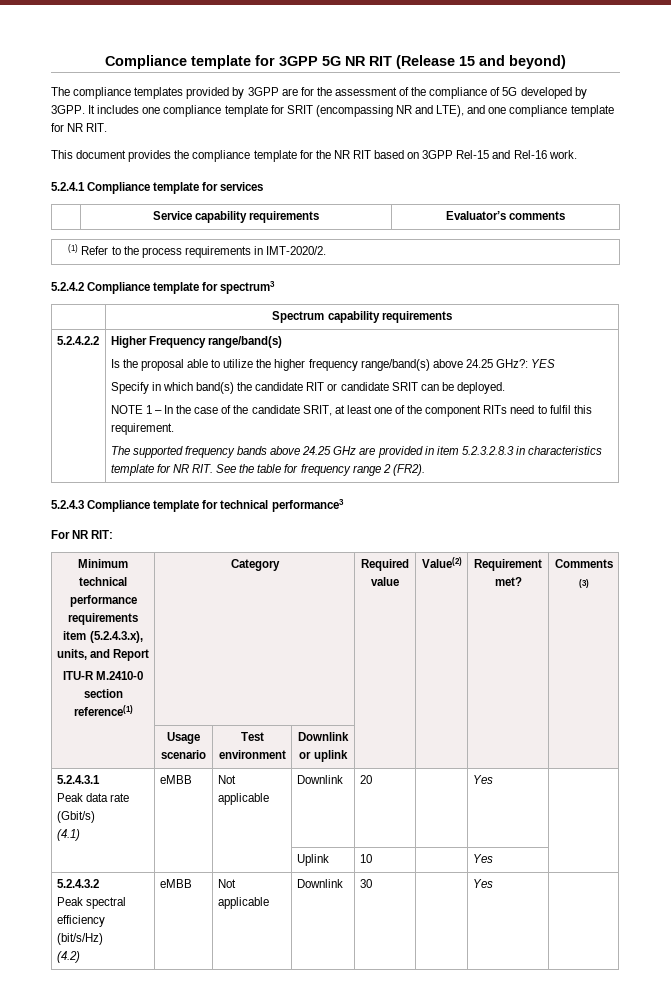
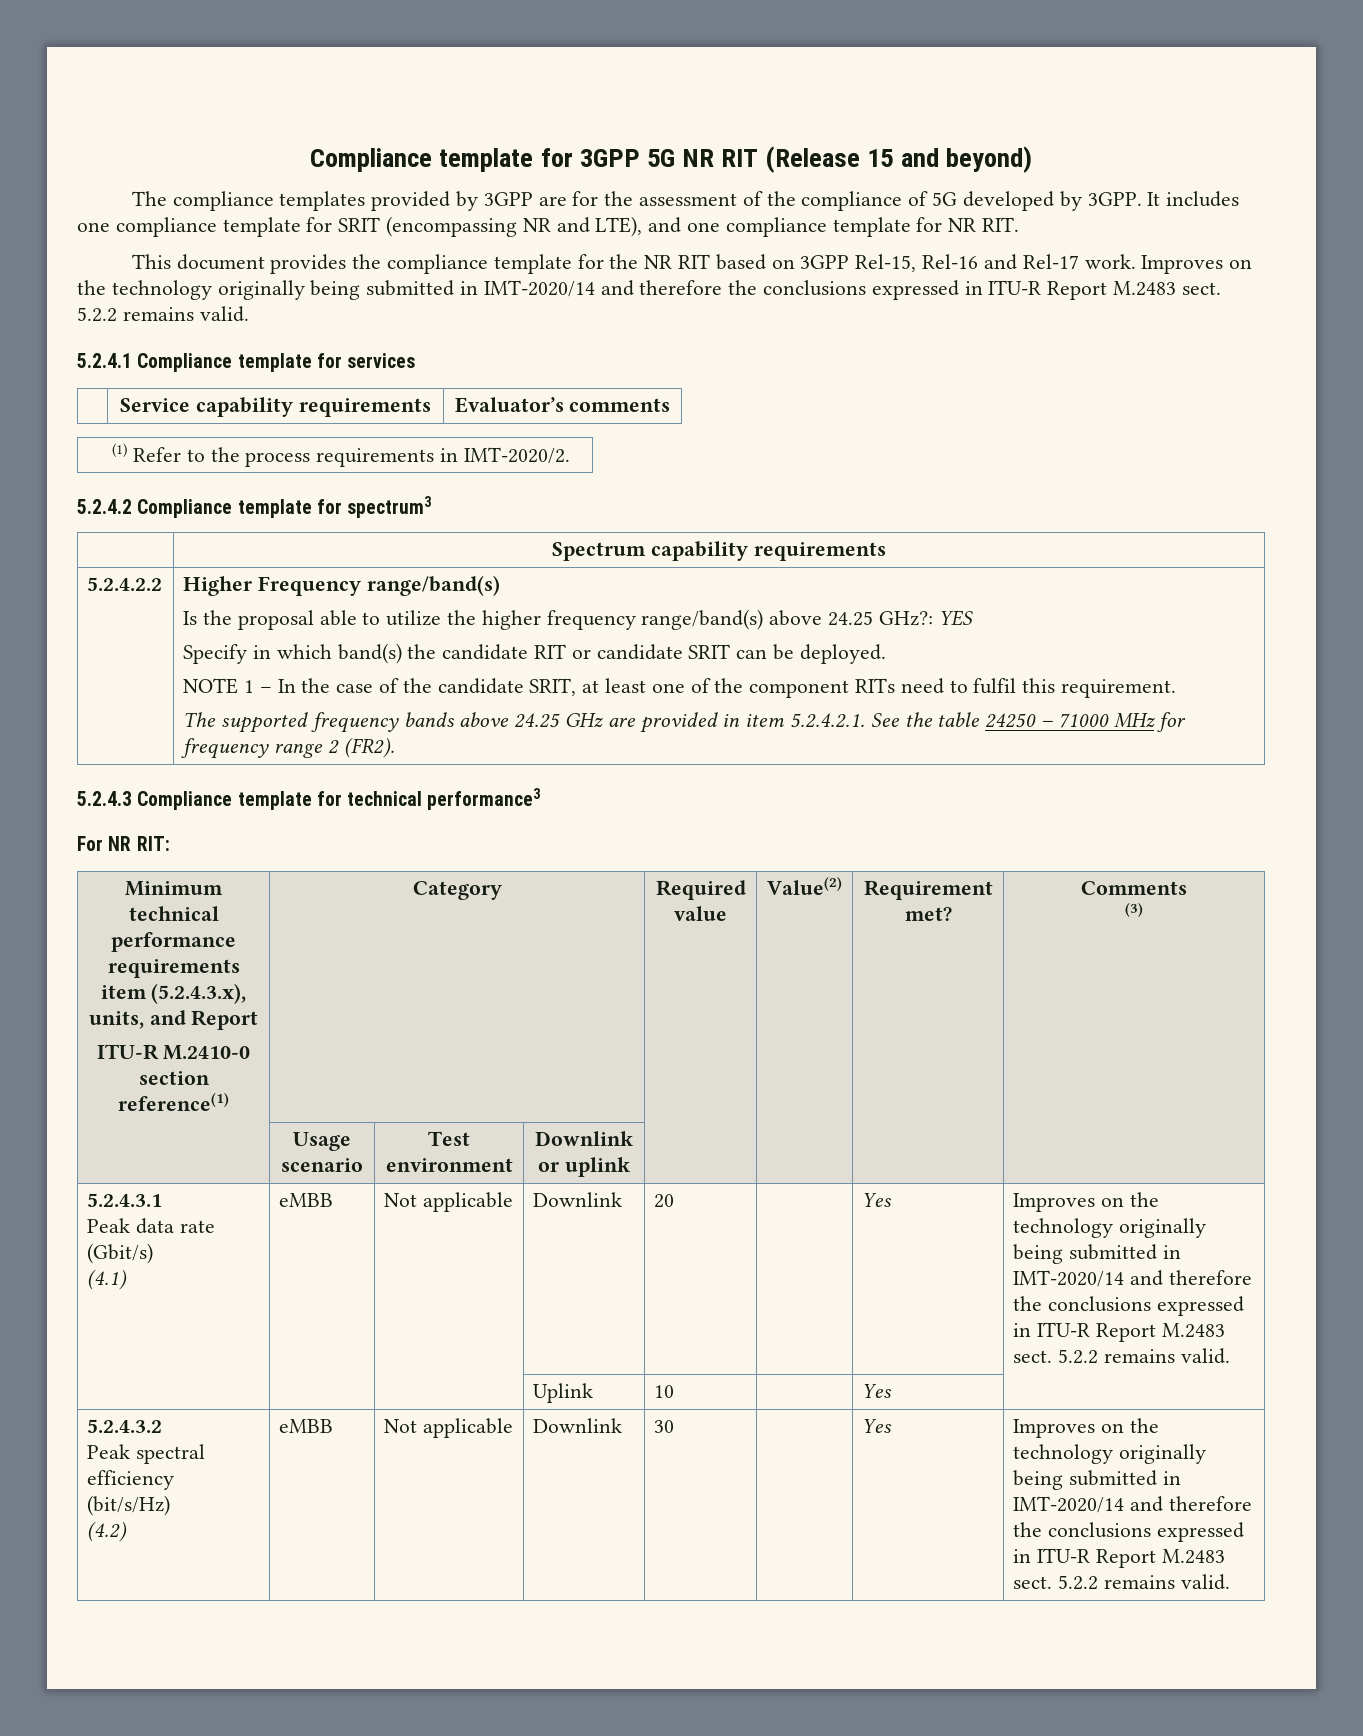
- This document provides the compliance template for the NR RIT based on 3GPP Rel-15 and Rel-16 work.
+ This document provides the compliance template for the NR RIT based on 3GPP Rel-15, Rel-16 and Rel-17 work. Improves on the technology originally being submitted in IMT-2020/14 and therefore the conclusions expressed in ITU-R Report M.2483 sect. 5.2.2 remains valid.
- The supported frequency bands above 24.25 GHz are provided in item 5.2.3.2.8.3 in characteristics template for NR RIT. See the table for frequency range 2 (FR2).
+ The supported frequency bands above 24.25 GHz are provided in item 5.2.4.2.1. See the table 24250 – 71000 MHz for frequency range 2 (FR2).
  5.2.4.3.1
  Peak data rate (Gbit/s)
- (4.1) | eMBB | Not applicable | Downlink | 20 | | Yes |
+ (4.1) | eMBB | Not applicable | Downlink | 20 | | Yes | Improves on the technology originally being submitted in IMT-2020/14 and therefore the conclusions expressed in ITU-R Report M.2483 sect. 5.2.2 remains valid.
  5.2.4.3.2
  Peak spectral efficiency (bit/s/Hz)
- (4.2) | eMBB | Not applicable | Downlink | 30 | | Yes |
+ (4.2) | eMBB | Not applicable | Downlink | 30 | | Yes | Improves on the technology originally being submitted in IMT-2020/14 and therefore the conclusions expressed in ITU-R Report M.2483 sect. 5.2.2 remains valid.

